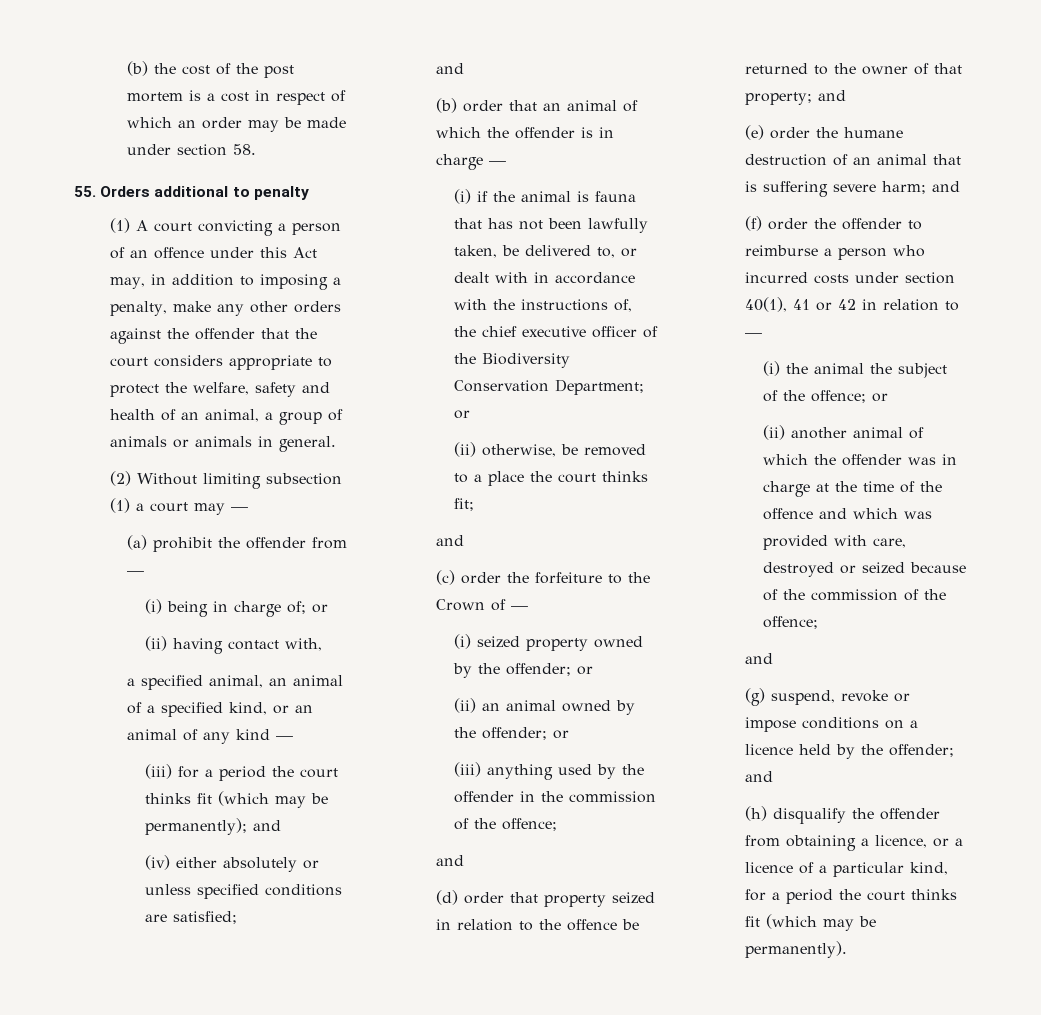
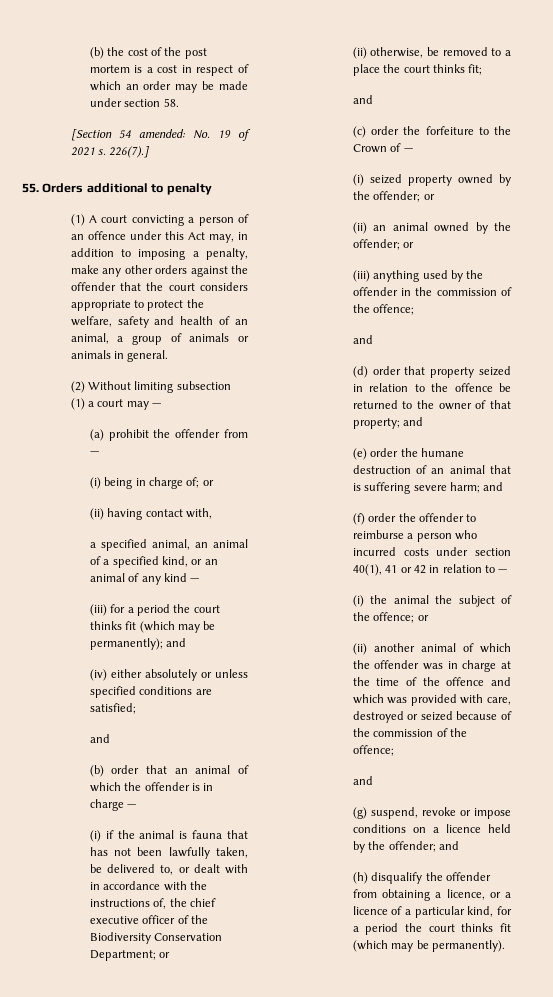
+ [Section 54 amended: No. 19 of 2021 s. 226(7).]

